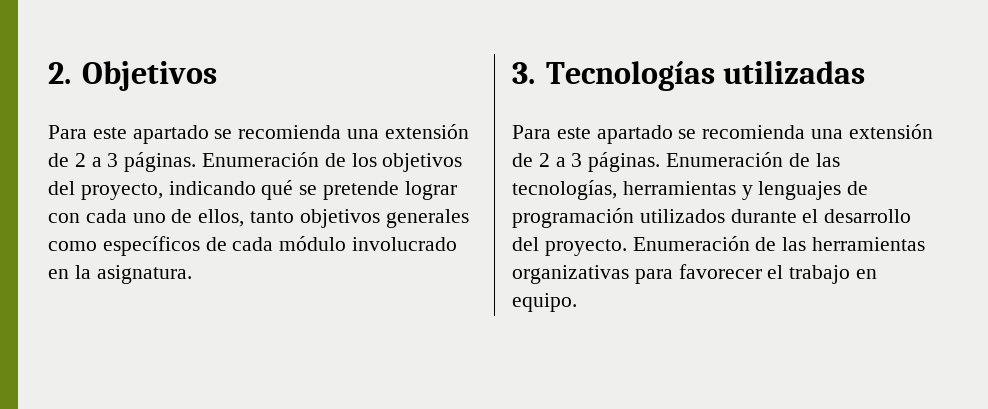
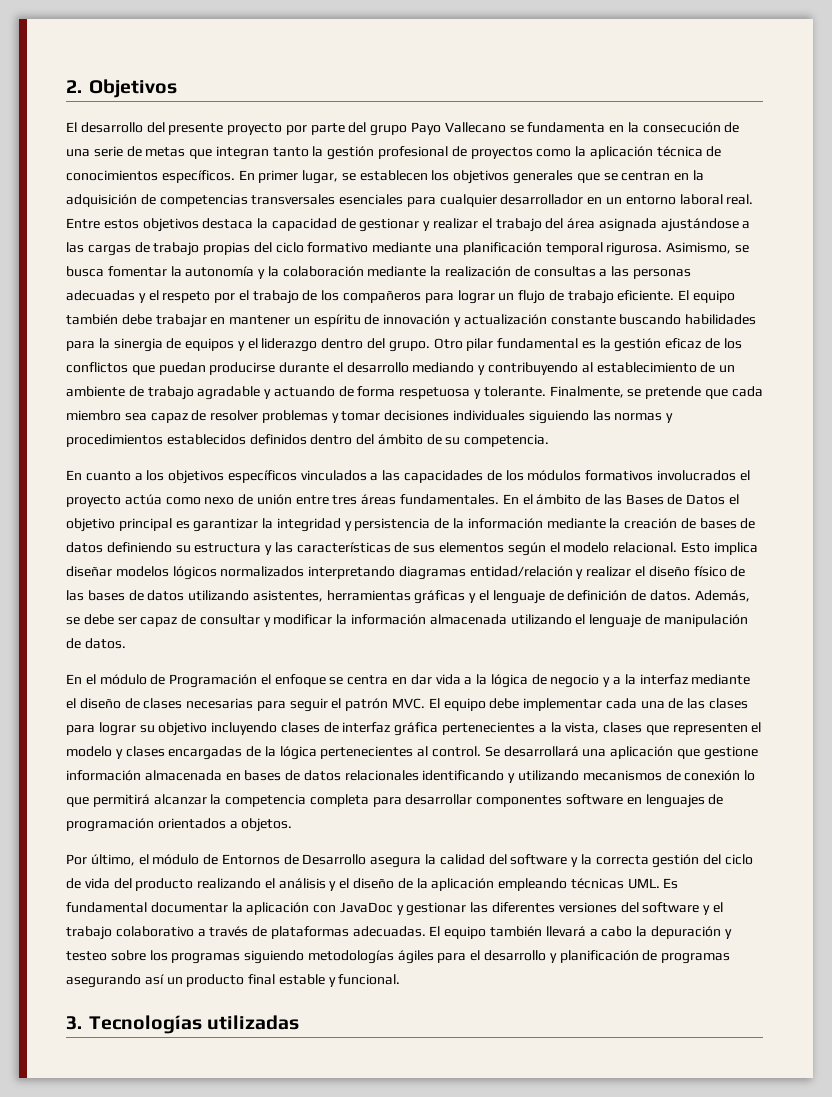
- Para este apartado se recomienda una extensión de 2 a 3 páginas. Enumeración de los objetivos del proyecto, indicando qué se pretende lograr con cada uno de ellos, tanto objetivos generales como específicos de cada módulo involucrado en la asignatura.
+ El desarrollo del presente proyecto por parte del grupo Payo Vallecano se fundamenta en la consecución de una serie de metas que integran tanto la gestión profesional de proyectos como la aplicación técnica de conocimientos específicos. En primer lugar, se establecen los objetivos generales que se centran en la adquisición de competencias transversales esenciales para cualquier desarrollador en un entorno laboral real. Entre estos objetivos destaca la capacidad de gestionar y realizar el trabajo del área asignada ajustándose a las cargas de trabajo propias del ciclo formativo mediante una planificación temporal rigurosa. Asimismo, se busca fomentar la autonomía y la colaboración mediante la realización de consultas a las personas adecuadas y el respeto por el trabajo de los compañeros para lograr un flujo de trabajo eficiente. El equipo también debe trabajar en mantener un espíritu de innovación y actualización constante buscando habilidades para la sinergia de equipos y el liderazgo dentro del grupo. Otro pilar fundamental es la gestión eficaz de los conflictos que puedan producirse durante el desarrollo mediando y contribuyendo al establecimiento de un ambiente de trabajo agradable y actuando de forma respetuosa y tolerante. Finalmente, se pretende que cada miembro sea capaz de resolver problemas y tomar decisiones individuales siguiendo las normas y procedimientos establecidos definidos dentro del ámbito de su competencia.
+ En cuanto a los objetivos específicos vinculados a las capacidades de los módulos formativos involucrados el proyecto actúa como nexo de unión entre tres áreas fundamentales. En el ámbito de las Bases de Datos el objetivo principal es garantizar la integridad y persistencia de la información mediante la creación de bases de datos definiendo su estructura y las características de sus elementos según el modelo relacional. Esto implica diseñar modelos lógicos normalizados interpretando diagramas entidad/relación y realizar el diseño físico de las bases de datos utilizando asistentes, herramientas gráficas y el lenguaje de definición de datos. Además, se debe ser capaz de consultar y modificar la información almacenada utilizando el lenguaje de manipulación de datos.
+ En el módulo de Programación el enfoque se centra en dar vida a la lógica de negocio y a la interfaz mediante el diseño de clases necesarias para seguir el patrón MVC. El equipo debe implementar cada una de las clases para lograr su objetivo incluyendo clases de interfaz gráfica pertenecientes a la vista, clases que representen el modelo y clases encargadas de la lógica pertenecientes al control. Se desarrollará una aplicación que gestione información almacenada en bases de datos relacionales identificando y utilizando mecanismos de conexión lo que permitirá alcanzar la competencia completa para desarrollar componentes software en lenguajes de programación orientados a objetos.
+ Por último, el módulo de Entornos de Desarrollo asegura la calidad del software y la correcta gestión del ciclo de vida del producto realizando el análisis y el diseño de la aplicación empleando técnicas UML. Es fundamental documentar la aplicación con JavaDoc y gestionar las diferentes versiones del software y el trabajo colaborativo a través de plataformas adecuadas. El equipo también llevará a cabo la depuración y testeo sobre los programas siguiendo metodologías ágiles para el desarrollo y planificación de programas asegurando así un producto final estable y funcional.
  3. Tecnologías utilizadas
- Para este apartado se recomienda una extensión de 2 a 3 páginas. Enumeración de las tecnologías, herramientas y lenguajes de programación utilizados durante el desarrollo del proyecto. Enumeración de las herramientas organizativas para favorecer el trabajo en equipo.

